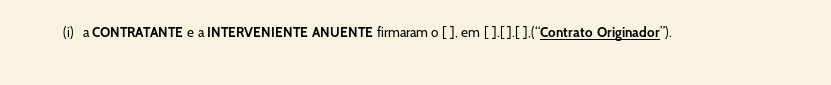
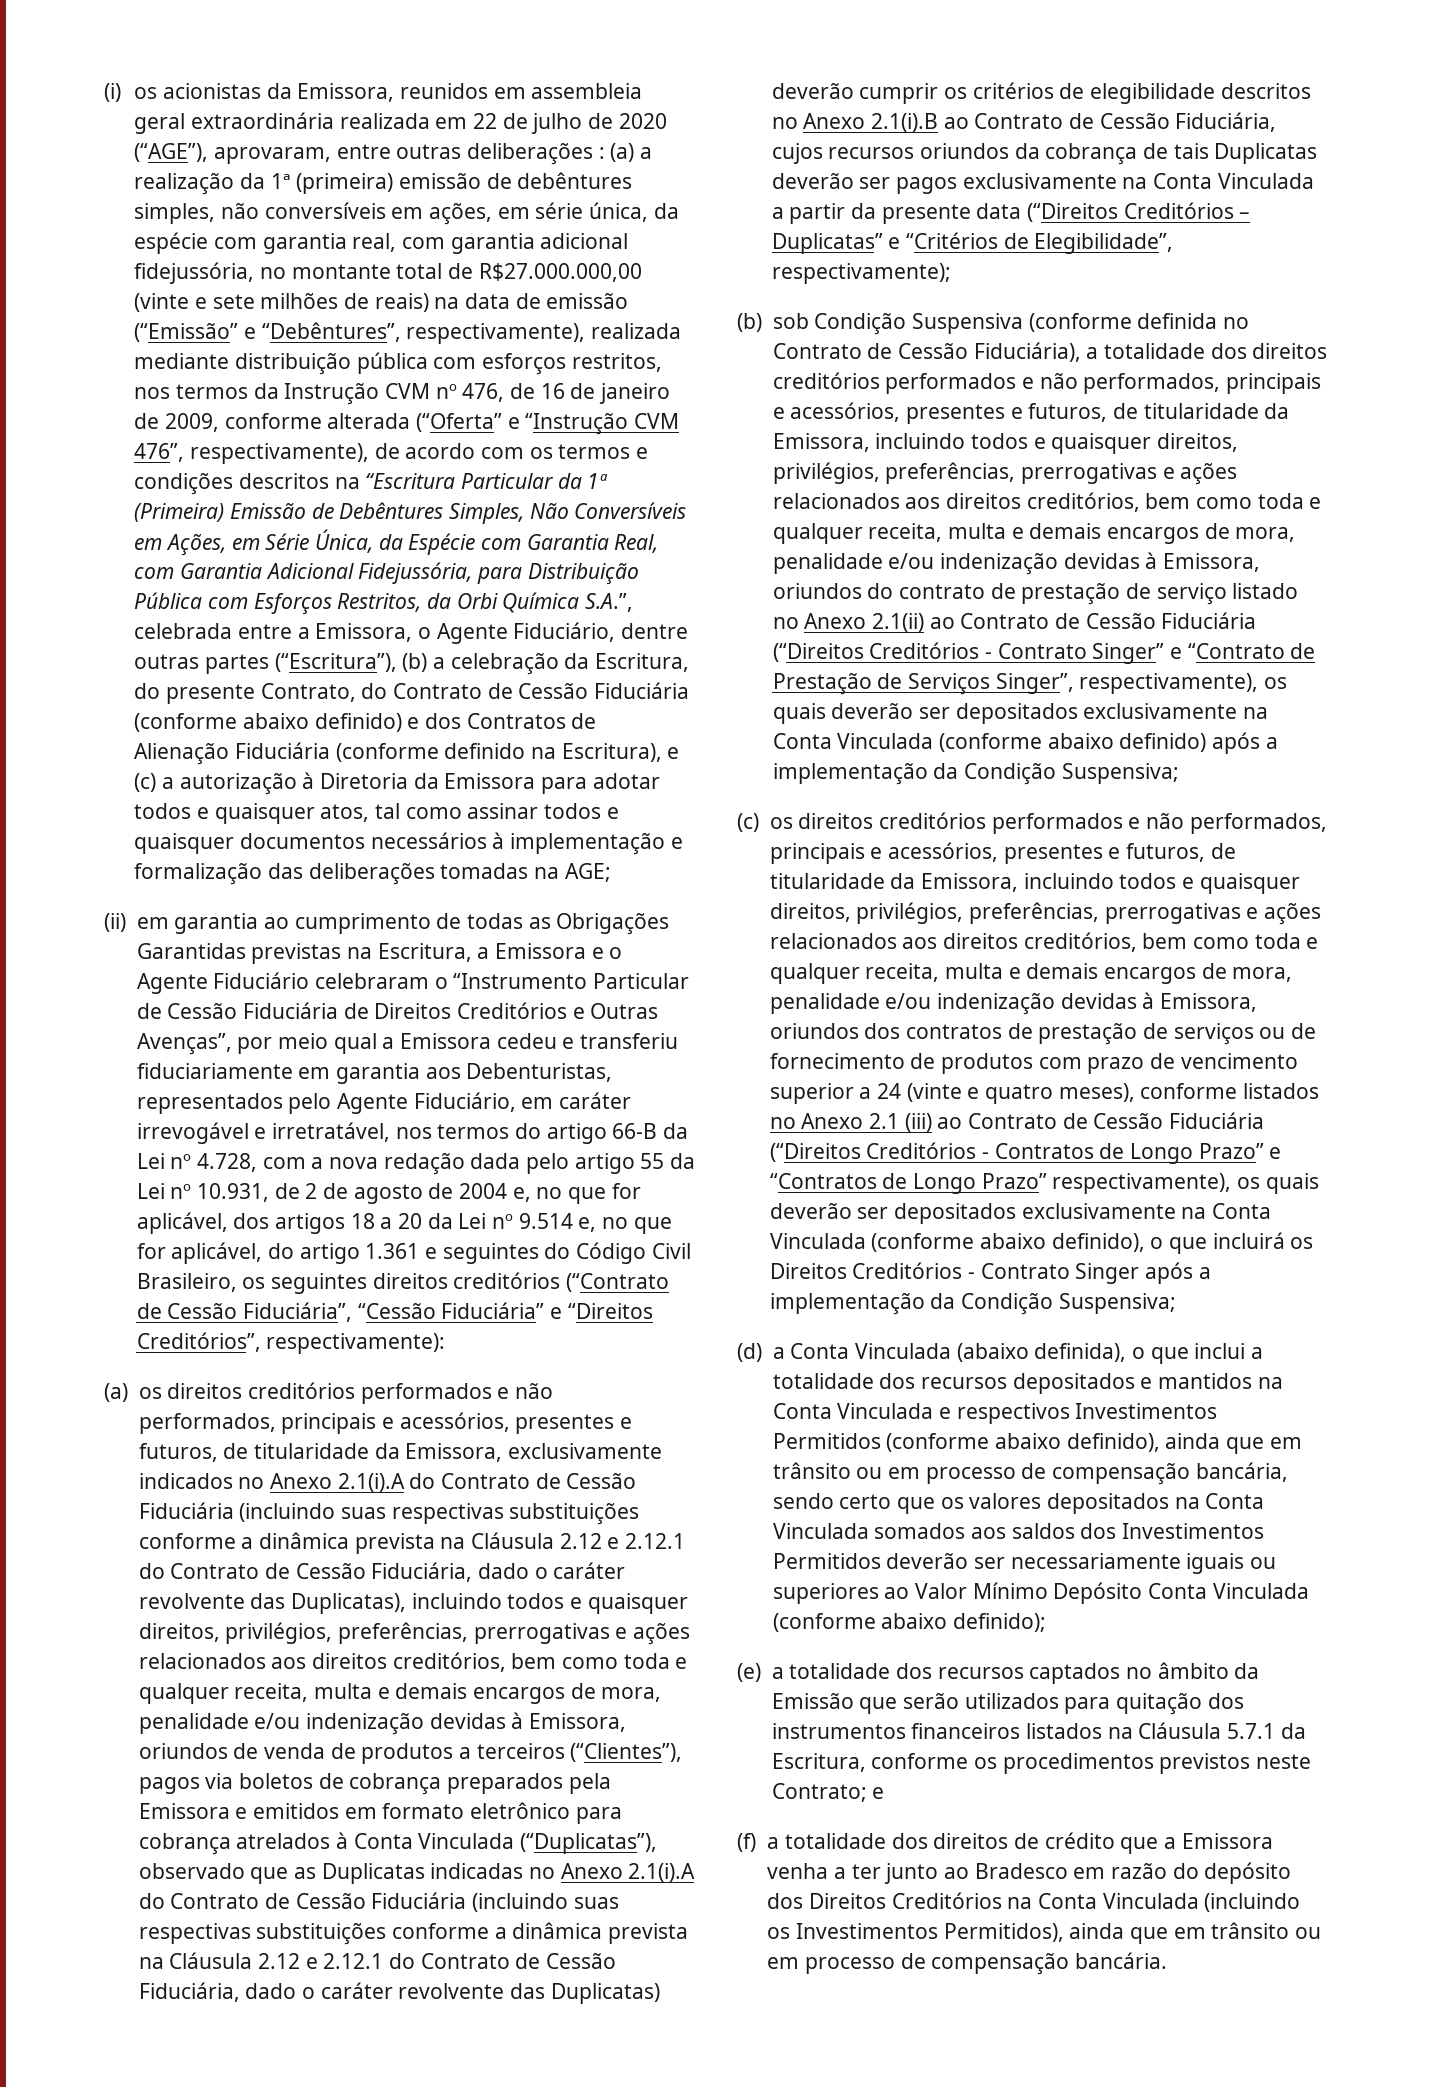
- (i) a CONTRATANTE e a INTERVENIENTE ANUENTE firmaram o [ ], em [ ].[ ].[ ],(“Contrato Originador”).
+ (i) os acionistas da Emissora, reunidos em assembleia geral extraordinária realizada em 22 de julho de 2020 (“AGE”), aprovaram, entre outras deliberações : (a) a realização da 1ª (primeira) emissão de debêntures simples, não conversíveis em ações, em série única, da espécie com garantia real, com garantia adicional fidejussória, no montante total de R$27.000.000,00 (vinte e sete milhões de reais) na data de emissão (“Emissão” e “Debêntures”, respectivamente), realizada mediante distribuição pública com esforços restritos, nos termos da Instrução CVM nº 476, de 16 de janeiro de 2009, conforme alterada (“Oferta” e “Instrução CVM 476”, respectivamente), de acordo com os termos e condições descritos na “Escritura Particular da 1ª (Primeira) Emissão de Debêntures Simples, Não Conversíveis em Ações, em Série Única, da Espécie com Garantia Real, com Garantia Adicional Fidejussória, para Distribuição Pública com Esforços Restritos, da Orbi Química S.A.”, celebrada entre a Emissora, o Agente Fiduciário, dentre outras partes (“Escritura”), (b) a celebração da Escritura, do presente Contrato, do Contrato de Cessão Fiduciária (conforme abaixo definido) e dos Contratos de Alienação Fiduciária (conforme definido na Escritura), e (c) a autorização à Diretoria da Emissora para adotar todos e quaisquer atos, tal como assinar todos e quaisquer documentos necessários à implementação e formalização das deliberações tomadas na AGE;
+ (ii) em garantia ao cumprimento de todas as Obrigações Garantidas previstas na Escritura, a Emissora e o Agente Fiduciário celebraram o “Instrumento Particular de Cessão Fiduciária de Direitos Creditórios e Outras Avenças”, por meio qual a Emissora cedeu e transferiu fiduciariamente em garantia aos Debenturistas, representados pelo Agente Fiduciário, em caráter irrevogável e irretratável, nos termos do artigo 66-B da Lei nº 4.728, com a nova redação dada pelo artigo 55 da Lei nº 10.931, de 2 de agosto de 2004 e, no que for aplicável, dos artigos 18 a 20 da Lei nº 9.514 e, no que for aplicável, do artigo 1.361 e seguintes do Código Civil Brasileiro, os seguintes direitos creditórios (“Contrato de Cessão Fiduciária”, “Cessão Fiduciária” e “Direitos Creditórios”, respectivamente):
+ (a) os direitos creditórios performados e não performados, principais e acessórios, presentes e futuros, de titularidade da Emissora, exclusivamente indicados no Anexo 2.1(i).A do Contrato de Cessão Fiduciária (incluindo suas respectivas substituições conforme a dinâmica prevista na Cláusula 2.12 e 2.12.1 do Contrato de Cessão Fiduciária, dado o caráter revolvente das Duplicatas), incluindo todos e quaisquer direitos, privilégios, preferências, prerrogativas e ações relacionados aos direitos creditórios, bem como toda e qualquer receita, multa e demais encargos de mora, penalidade e/ou indenização devidas à Emissora, oriundos de venda de produtos a terceiros (“Clientes”), pagos via boletos de cobrança preparados pela Emissora e emitidos em formato eletrônico para cobrança atrelados à Conta Vinculada (“Duplicatas”), observado que as Duplicatas indicadas no Anexo 2.1(i).A do Contrato de Cessão Fiduciária (incluindo suas respectivas substituições conforme a dinâmica prevista na Cláusula 2.12 e 2.12.1 do Contrato de Cessão Fiduciária, dado o caráter revolvente das Duplicatas) deverão cumprir os critérios de elegibilidade descritos no Anexo 2.1(i).B ao Contrato de Cessão Fiduciária, cujos recursos oriundos da cobrança de tais Duplicatas deverão ser pagos exclusivamente na Conta Vinculada a partir da presente data (“Direitos Creditórios – Duplicatas” e “Critérios de Elegibilidade”, respectivamente);
+ (b) sob Condição Suspensiva (conforme definida no Contrato de Cessão Fiduciária), a totalidade dos direitos creditórios performados e não performados, principais e acessórios, presentes e futuros, de titularidade da Emissora, incluindo todos e quaisquer direitos, privilégios, preferências, prerrogativas e ações relacionados aos direitos creditórios, bem como toda e qualquer receita, multa e demais encargos de mora, penalidade e/ou indenização devidas à Emissora, oriundos do contrato de prestação de serviço listado no Anexo 2.1(ii) ao Contrato de Cessão Fiduciária (“Direitos Creditórios - Contrato Singer” e “Contrato de Prestação de Serviços Singer”, respectivamente), os quais deverão ser depositados exclusivamente na Conta Vinculada (conforme abaixo definido) após a implementação da Condição Suspensiva;
+ (c) os direitos creditórios performados e não performados, principais e acessórios, presentes e futuros, de titularidade da Emissora, incluindo todos e quaisquer direitos, privilégios, preferências, prerrogativas e ações relacionados aos direitos creditórios, bem como toda e qualquer receita, multa e demais encargos de mora, penalidade e/ou indenização devidas à Emissora, oriundos dos contratos de prestação de serviços ou de fornecimento de produtos com prazo de vencimento superior a 24 (vinte e quatro meses), conforme listados no Anexo 2.1 (iii) ao Contrato de Cessão Fiduciária (“Direitos Creditórios - Contratos de Longo Prazo” e “Contratos de Longo Prazo” respectivamente), os quais deverão ser depositados exclusivamente na Conta Vinculada (conforme abaixo definido), o que incluirá os Direitos Creditórios - Contrato Singer após a implementação da Condição Suspensiva;
+ (d) a Conta Vinculada (abaixo definida), o que inclui a totalidade dos recursos depositados e mantidos na Conta Vinculada e respectivos Investimentos Permitidos (conforme abaixo definido), ainda que em trânsito ou em processo de compensação bancária, sendo certo que os valores depositados na Conta Vinculada somados aos saldos dos Investimentos Permitidos deverão ser necessariamente iguais ou superiores ao Valor Mínimo Depósito Conta Vinculada (conforme abaixo definido);
+ (e) a totalidade dos recursos captados no âmbito da Emissão que serão utilizados para quitação dos instrumentos financeiros listados na Cláusula 5.7.1 da Escritura, conforme os procedimentos previstos neste Contrato; e
+ (f) a totalidade dos direitos de crédito que a Emissora venha a ter junto ao Bradesco em razão do depósito dos Direitos Creditórios na Conta Vinculada (incluindo os Investimentos Permitidos), ainda que em trânsito ou em processo de compensação bancária.

